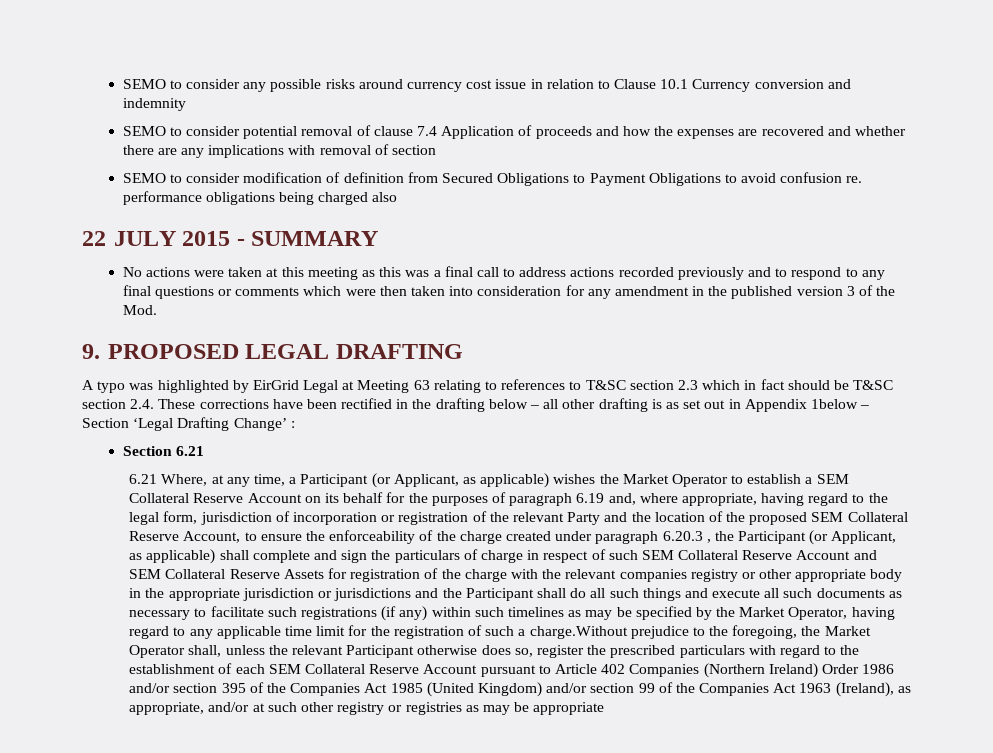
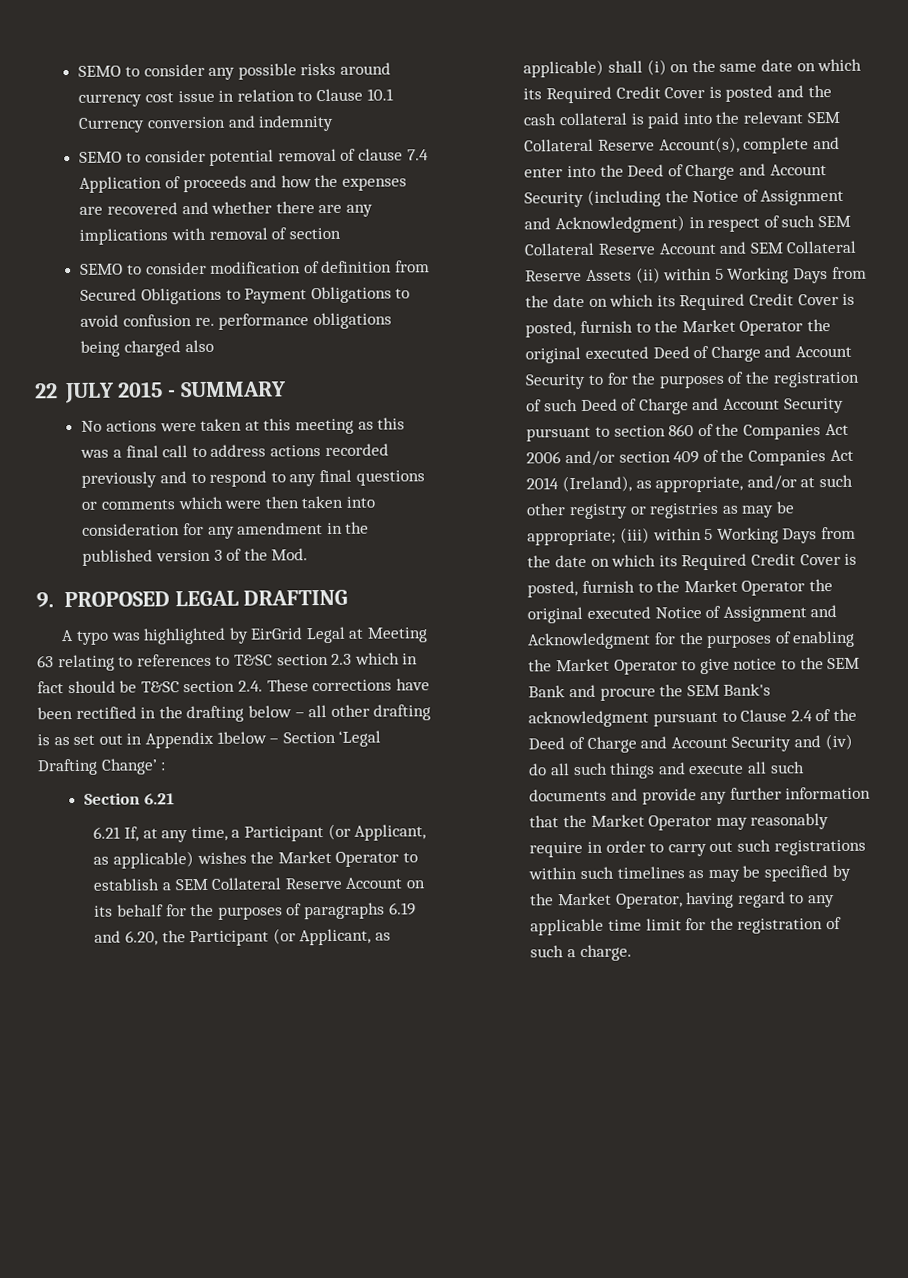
- 6.21 Where, at any time, a Participant (or Applicant, as applicable) wishes the Market Operator to establish a SEM Collateral Reserve Account on its behalf for the purposes of paragraph 6.19 and, where appropriate, having regard to the legal form, jurisdiction of incorporation or registration of the relevant Party and the location of the proposed SEM Collateral Reserve Account, to ensure the enforceability of the charge created under paragraph 6.20.3 , the Participant (or Applicant, as applicable) shall complete and sign the particulars of charge in respect of such SEM Collateral Reserve Account and SEM Collateral Reserve Assets for registration of the charge with the relevant companies registry or other appropriate body in the appropriate jurisdiction or jurisdictions and the Participant shall do all such things and execute all such documents as necessary to facilitate such registrations (if any) within such timelines as may be specified by the Market Operator, having regard to any applicable time limit for the registration of such a charge.Without prejudice to the foregoing, the Market Operator shall, unless the relevant Participant otherwise does so, register the prescribed particulars with regard to the establishment of each SEM Collateral Reserve Account pursuant to Article 402 Companies (Northern Ireland) Order 1986 and/or section 395 of the Companies Act 1985 (United Kingdom) and/or section 99 of the Companies Act 1963 (Ireland), as appropriate, and/or at such other registry or registries as may be appropriate
+ 6.21 If, at any time, a Participant (or Applicant, as applicable) wishes the Market Operator to establish a SEM Collateral Reserve Account on its behalf for the purposes of paragraphs 6.19 and 6.20, the Participant (or Applicant, as applicable) shall (i) on the same date on which its Required Credit Cover is posted and the cash collateral is paid into the relevant SEM Collateral Reserve Account(s), complete and enter into the Deed of Charge and Account Security (including the Notice of Assignment and Acknowledgment) in respect of such SEM Collateral Reserve Account and SEM Collateral Reserve Assets (ii) within 5 Working Days from the date on which its Required Credit Cover is posted, furnish to the Market Operator the original executed Deed of Charge and Account Security to for the purposes of the registration of such Deed of Charge and Account Security pursuant to section 860 of the Companies Act 2006 and/or section 409 of the Companies Act 2014 (Ireland), as appropriate, and/or at such other registry or registries as may be appropriate; (iii) within 5 Working Days from the date on which its Required Credit Cover is posted, furnish to the Market Operator the original executed Notice of Assignment and Acknowledgment for the purposes of enabling the Market Operator to give notice to the SEM Bank and procure the SEM Bank's acknowledgment pursuant to Clause 2.4 of the Deed of Charge and Account Security and (iv) do all such things and execute all such documents and provide any further information that the Market Operator may reasonably require in order to carry out such registrations within such timelines as may be specified by the Market Operator, having regard to any applicable time limit for the registration of such a charge.

